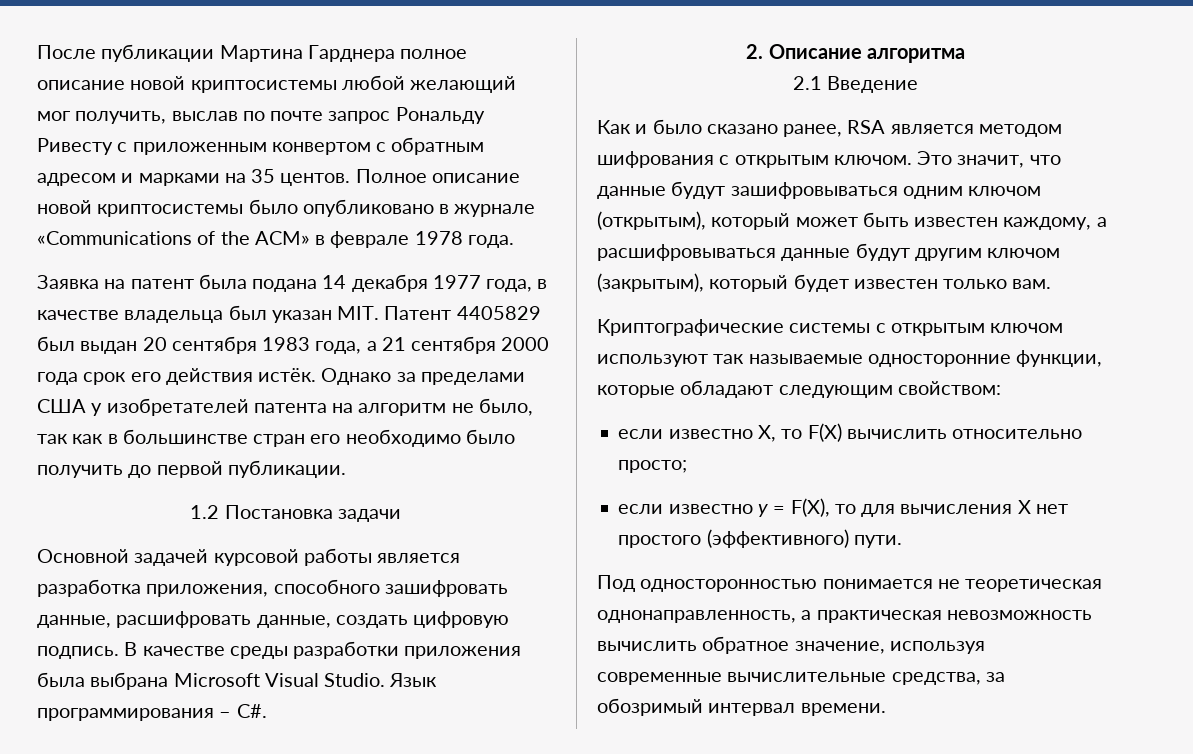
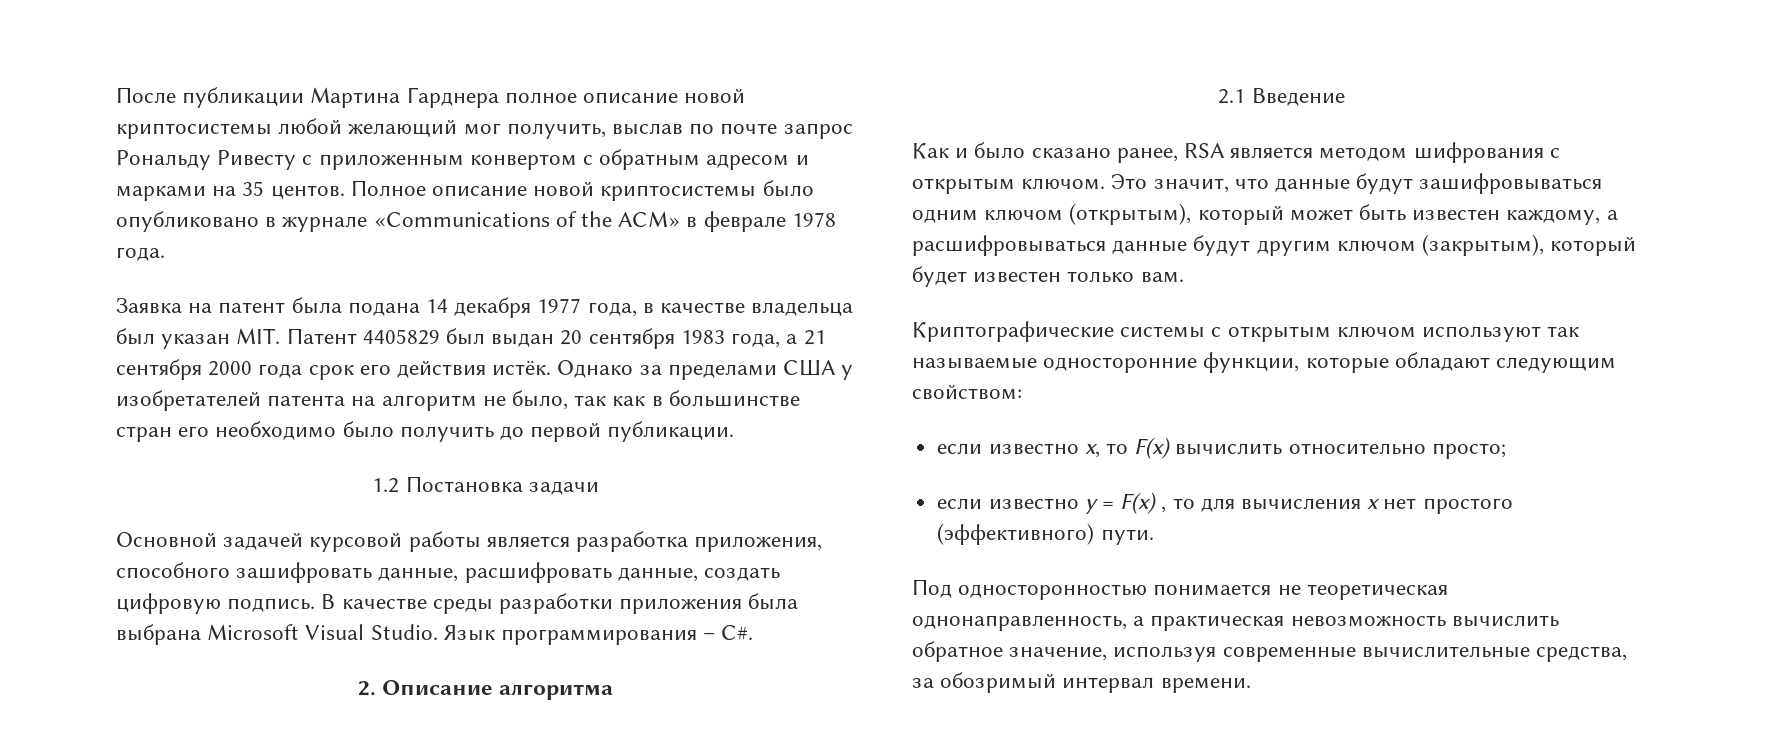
- если известно X, то F(X) вычислить относительно просто;
+ если известно x, то F(x) вычислить относительно просто;
- если известно y = F(X), то для вычисления X нет простого (эффективного) пути.
+ если известно y = F(x) , то для вычисления x нет простого (эффективного) пути.

